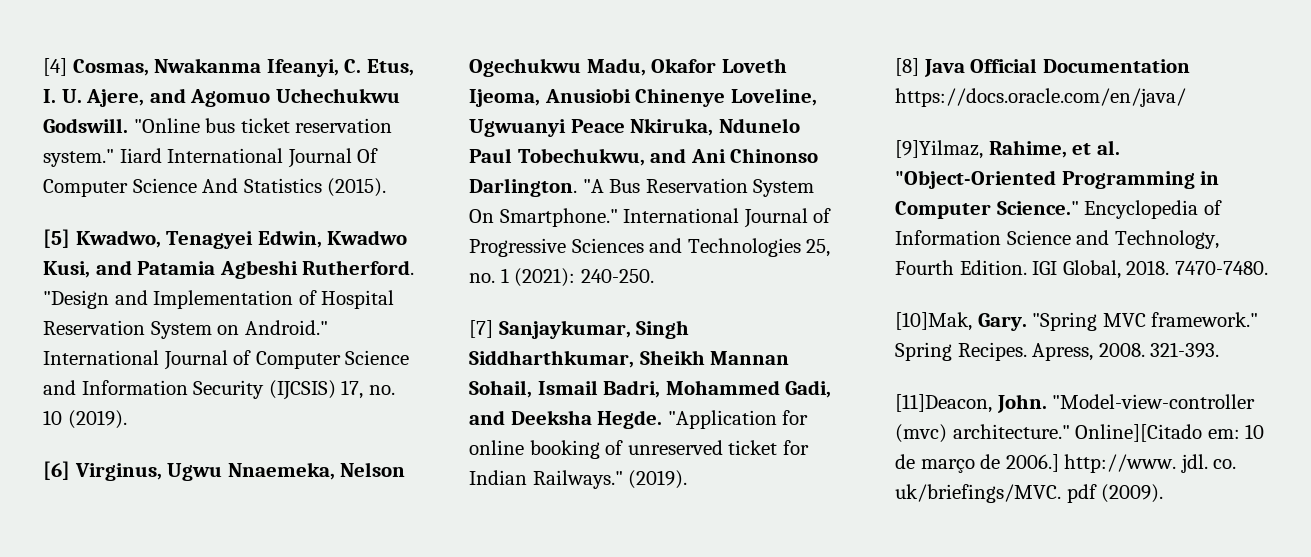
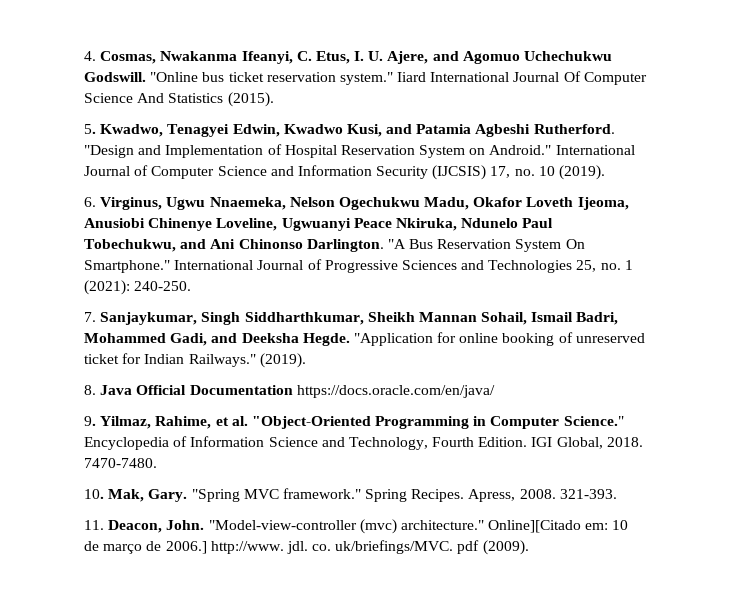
- [4] Cosmas, Nwakanma Ifeanyi, C. Etus, I. U. Ajere, and Agomuo Uchechukwu Godswill.
+ 4. Cosmas, Nwakanma Ifeanyi, C. Etus, I. U. Ajere, and Agomuo Uchechukwu Godswill.
- [5] Kwadwo, Tenagyei Edwin, Kwadwo Kusi, and Patamia Agbeshi Rutherford.
+ 5. Kwadwo, Tenagyei Edwin, Kwadwo Kusi, and Patamia Agbeshi Rutherford.
- [6] Virginus, Ugwu Nnaemeka, Nelson Ogechukwu Madu, Okafor Loveth Ijeoma, Anusiobi Chinenye Loveline, Ugwuanyi Peace Nkiruka, Ndunelo Paul Tobechukwu, and Ani Chinonso Darlington.
+ 6. Virginus, Ugwu Nnaemeka, Nelson Ogechukwu Madu, Okafor Loveth Ijeoma, Anusiobi Chinenye Loveline, Ugwuanyi Peace Nkiruka, Ndunelo Paul Tobechukwu, and Ani Chinonso Darlington.
- [7] Sanjaykumar, Singh Siddharthkumar, Sheikh Mannan Sohail, Ismail Badri, Mohammed Gadi, and Deeksha Hegde.
+ 7. Sanjaykumar, Singh Siddharthkumar, Sheikh Mannan Sohail, Ismail Badri, Mohammed Gadi, and Deeksha Hegde.
- [8] Java Official Documentation https://docs.oracle.com/en/java/
+ 8. Java Official Documentation https://docs.oracle.com/en/java/
- [9]Yilmaz, Rahime, et al. "Object-Oriented Programming in Computer Science."
+ 9. Yilmaz, Rahime, et al. "Object-Oriented Programming in Computer Science."
- [10]Mak, Gary.
+ 10. Mak, Gary.
- [11]Deacon, John.
+ 11. Deacon, John.

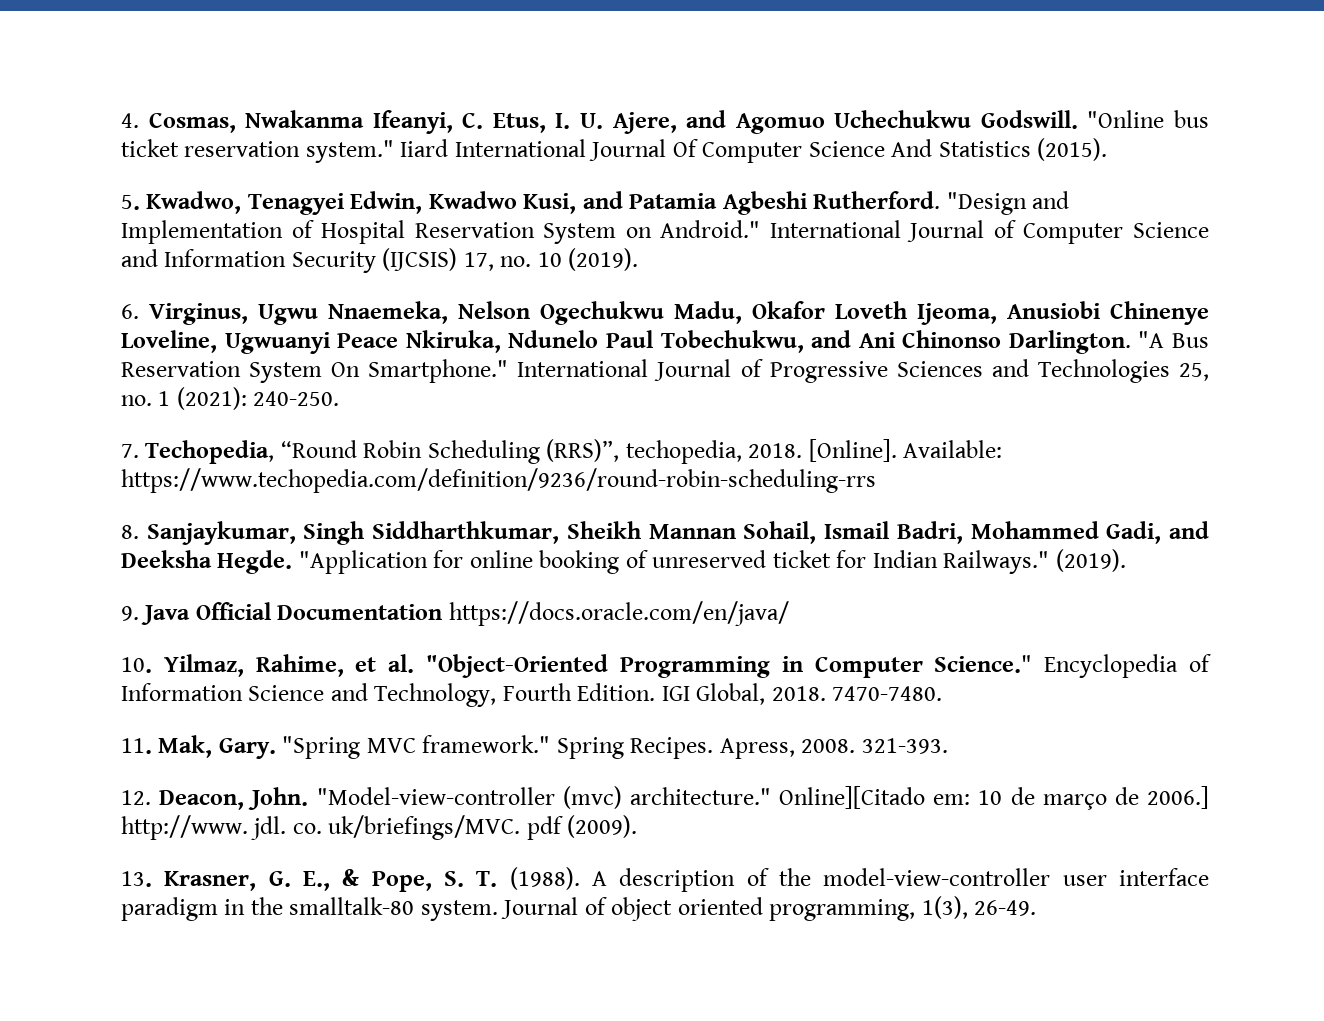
- 7. Sanjaykumar, Singh Siddharthkumar, Sheikh Mannan Sohail, Ismail Badri, Mohammed Gadi, and Deeksha Hegde.
+ 7. Techopedia, “Round Robin Scheduling (RRS)”, techopedia, 2018. [Online]. Available: https://www.techopedia.com/definition/9236/round-robin-scheduling-rrs
+ 8. Sanjaykumar, Singh Siddharthkumar, Sheikh Mannan Sohail, Ismail Badri, Mohammed Gadi, and Deeksha Hegde.
- 8. Java Official Documentation https://docs.oracle.com/en/java/
+ 9. Java Official Documentation https://docs.oracle.com/en/java/
- 9. Yilmaz, Rahime, et al. "Object-Oriented Programming in Computer Science."
+ 10. Yilmaz, Rahime, et al. "Object-Oriented Programming in Computer Science."
- 10. Mak, Gary.
+ 11. Mak, Gary.
- 11. Deacon, John.
+ 12. Deacon, John.
+ 13. Krasner, G. E., & Pope, S. T. (1988). A description of the model-view-controller user interface paradigm in the smalltalk-80 system. Journal of object oriented programming, 1(3), 26-49.

